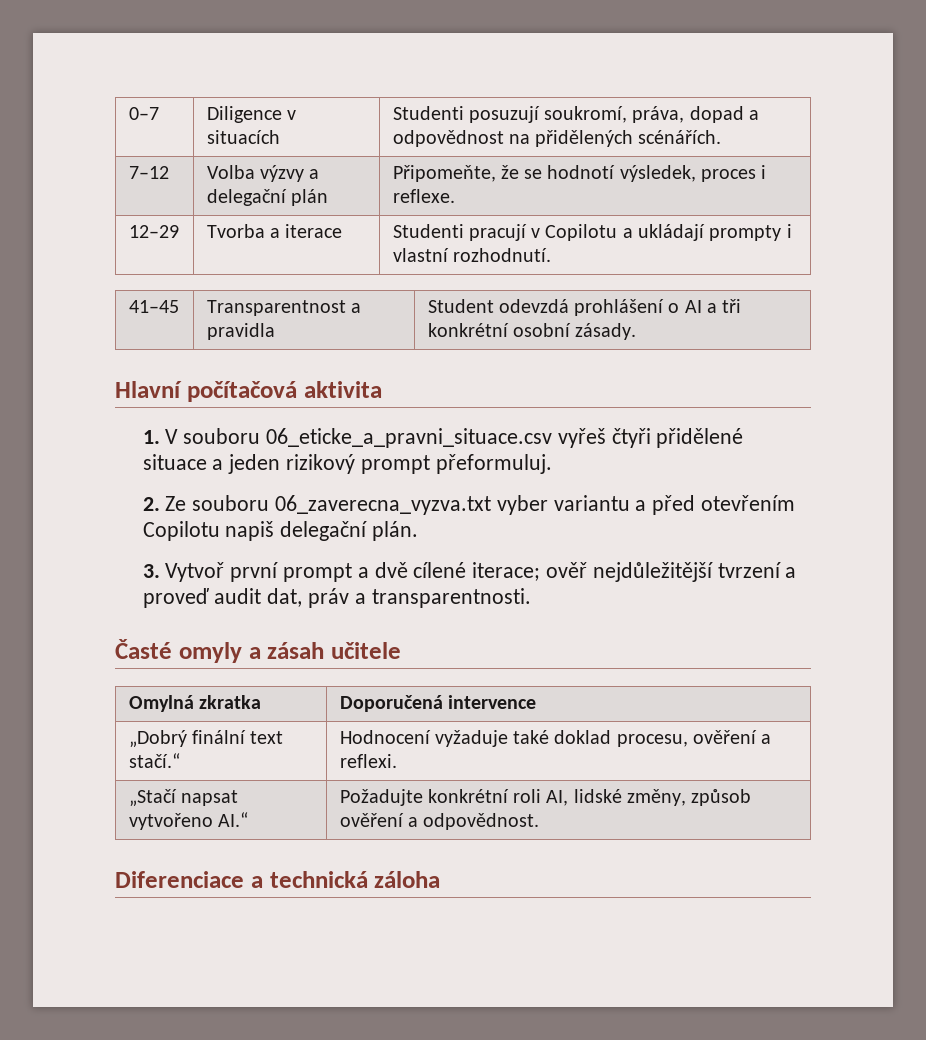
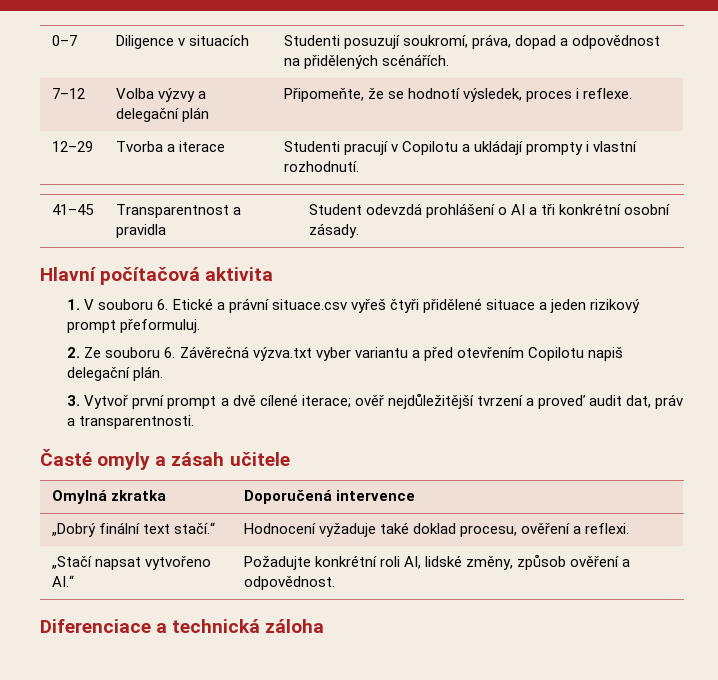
- 1. V souboru 06_eticke_a_pravni_situace.csv vyřeš čtyři přidělené situace a jeden rizikový prompt přeformuluj.
+ 1. V souboru 6. Etické a právní situace.csv vyřeš čtyři přidělené situace a jeden rizikový prompt přeformuluj.
- 2. Ze souboru 06_zaverecna_vyzva.txt vyber variantu a před otevřením Copilotu napiš delegační plán.
+ 2. Ze souboru 6. Závěrečná výzva.txt vyber variantu a před otevřením Copilotu napiš delegační plán.

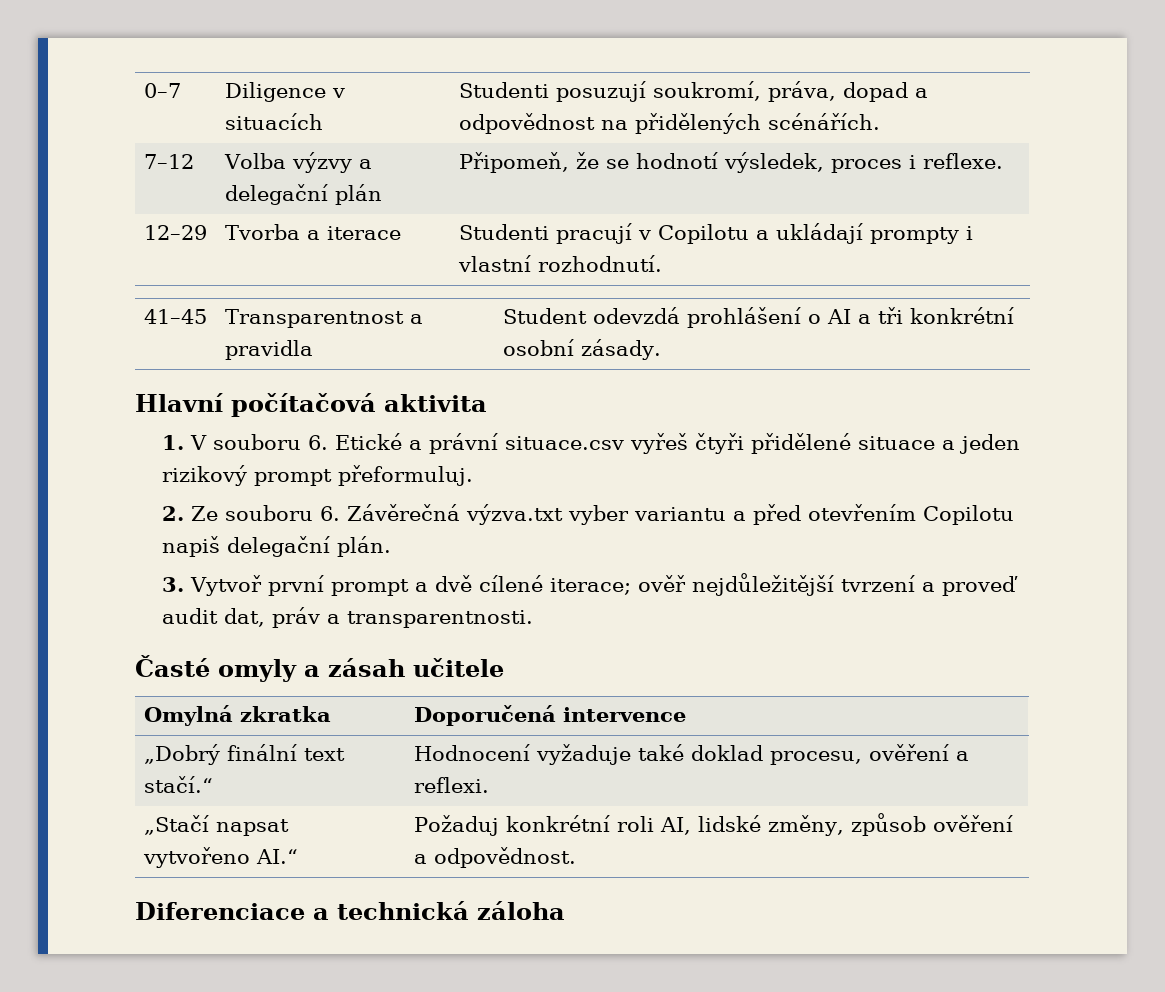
- 7–12 | Volba výzvy a delegační plán | Připomeňte, že se hodnotí výsledek, proces i reflexe.
+ 7–12 | Volba výzvy a delegační plán | Připomeň, že se hodnotí výsledek, proces i reflexe.
- „Stačí napsat vytvořeno AI.“ | Požadujte konkrétní roli AI, lidské změny, způsob ověření a odpovědnost.
+ „Stačí napsat vytvořeno AI.“ | Požaduj konkrétní roli AI, lidské změny, způsob ověření a odpovědnost.

